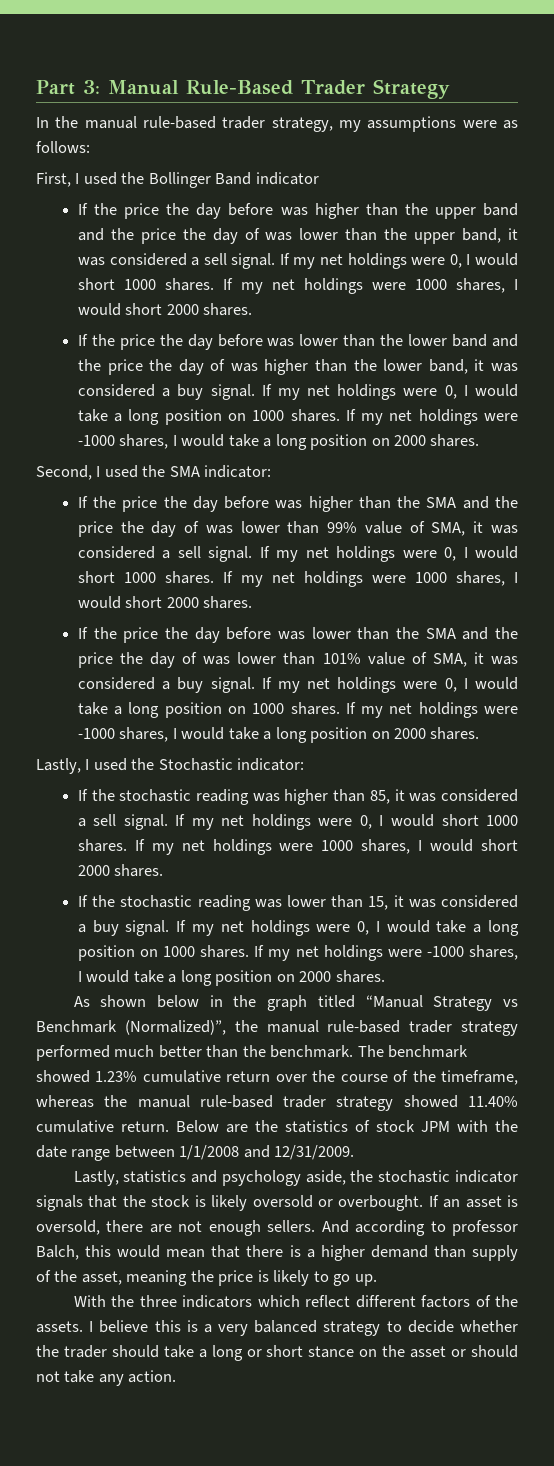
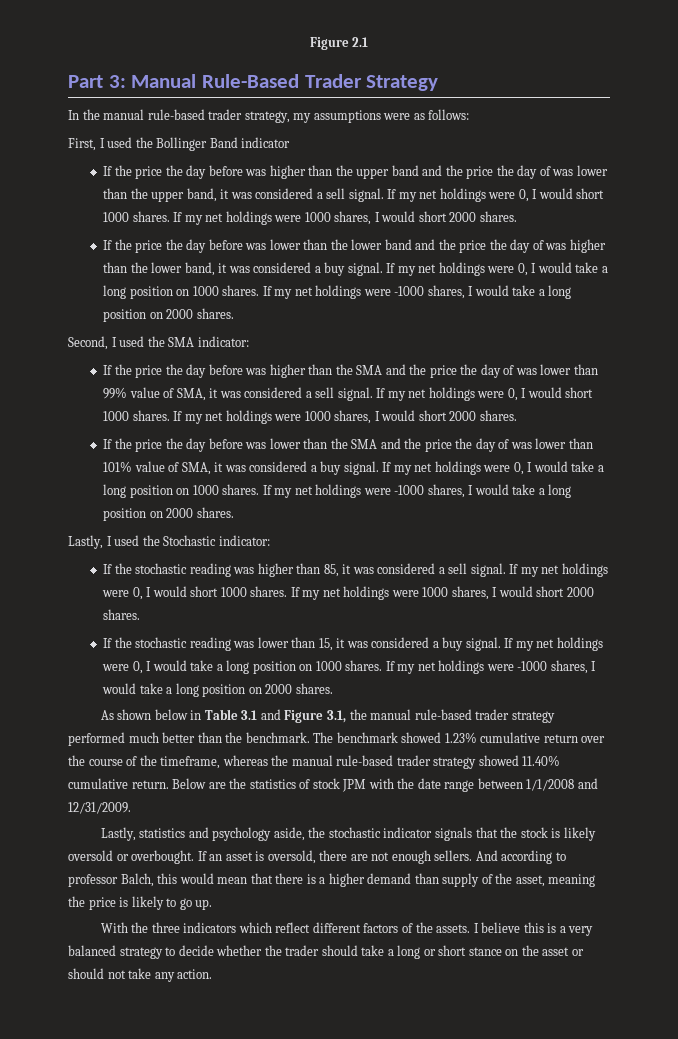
+ Figure 2.1
- As shown below in the graph titled “Manual Strategy vs Benchmark (Normalized)”, the manual rule-based trader strategy performed much better than the benchmark.
+ As shown below in Table 3.1 and Figure 3.1, the manual rule-based trader strategy performed much better than the benchmark.

